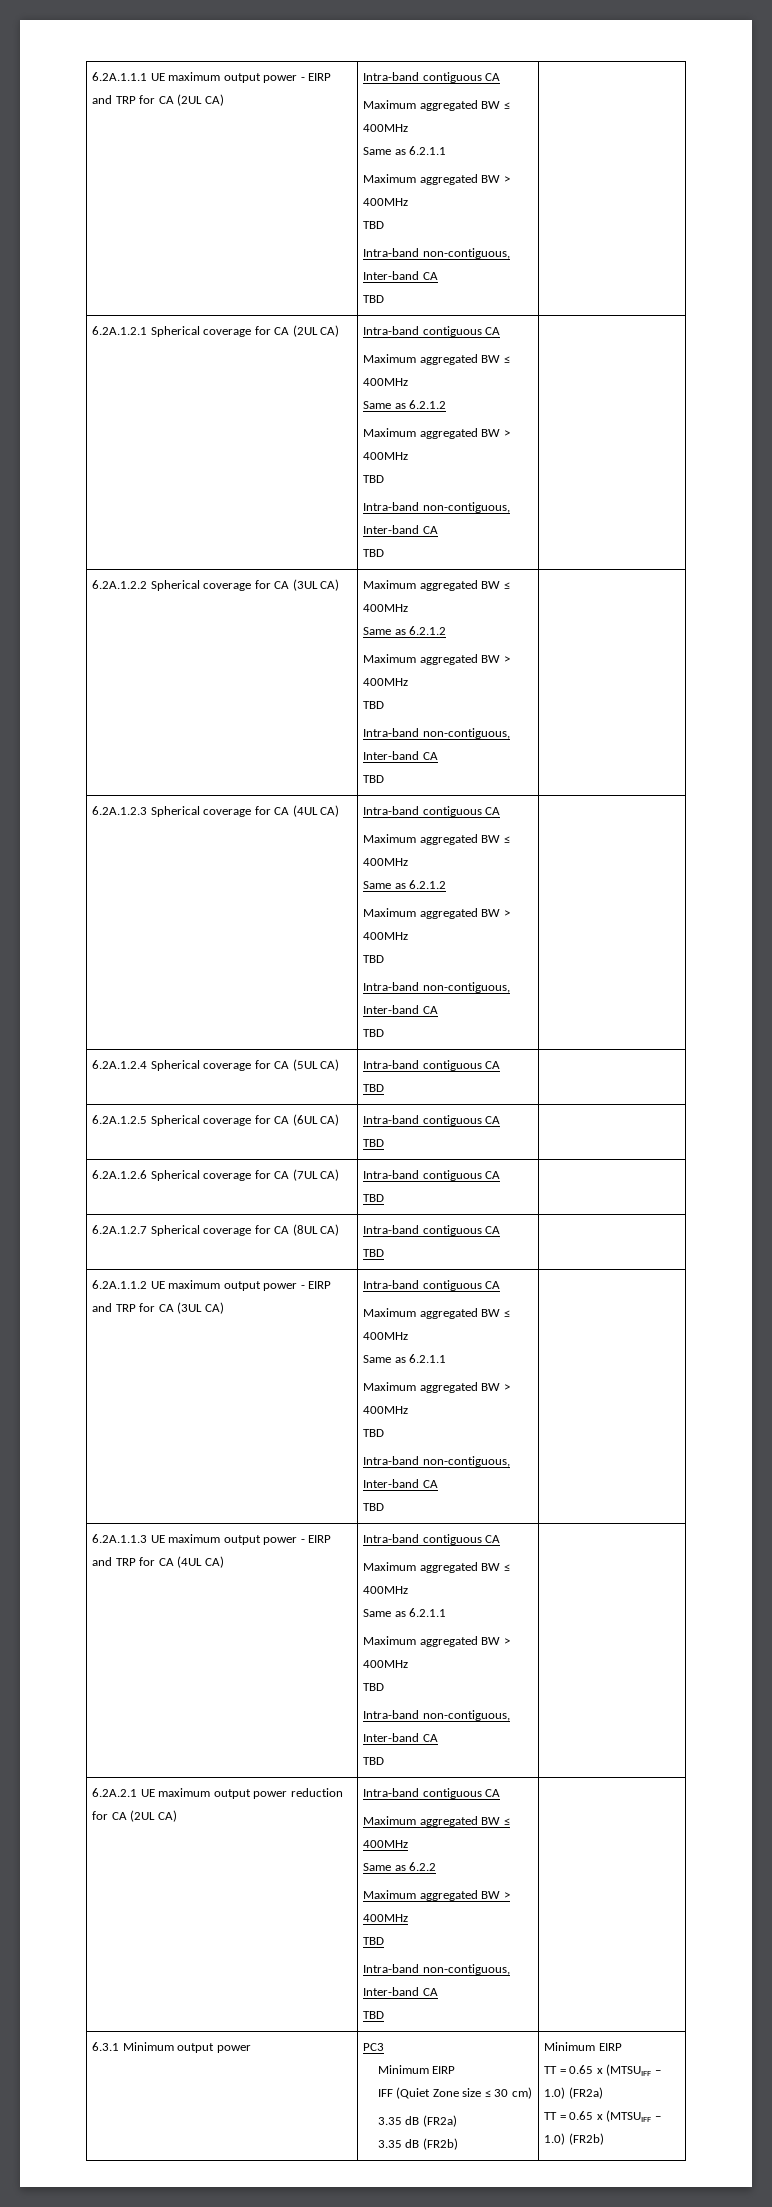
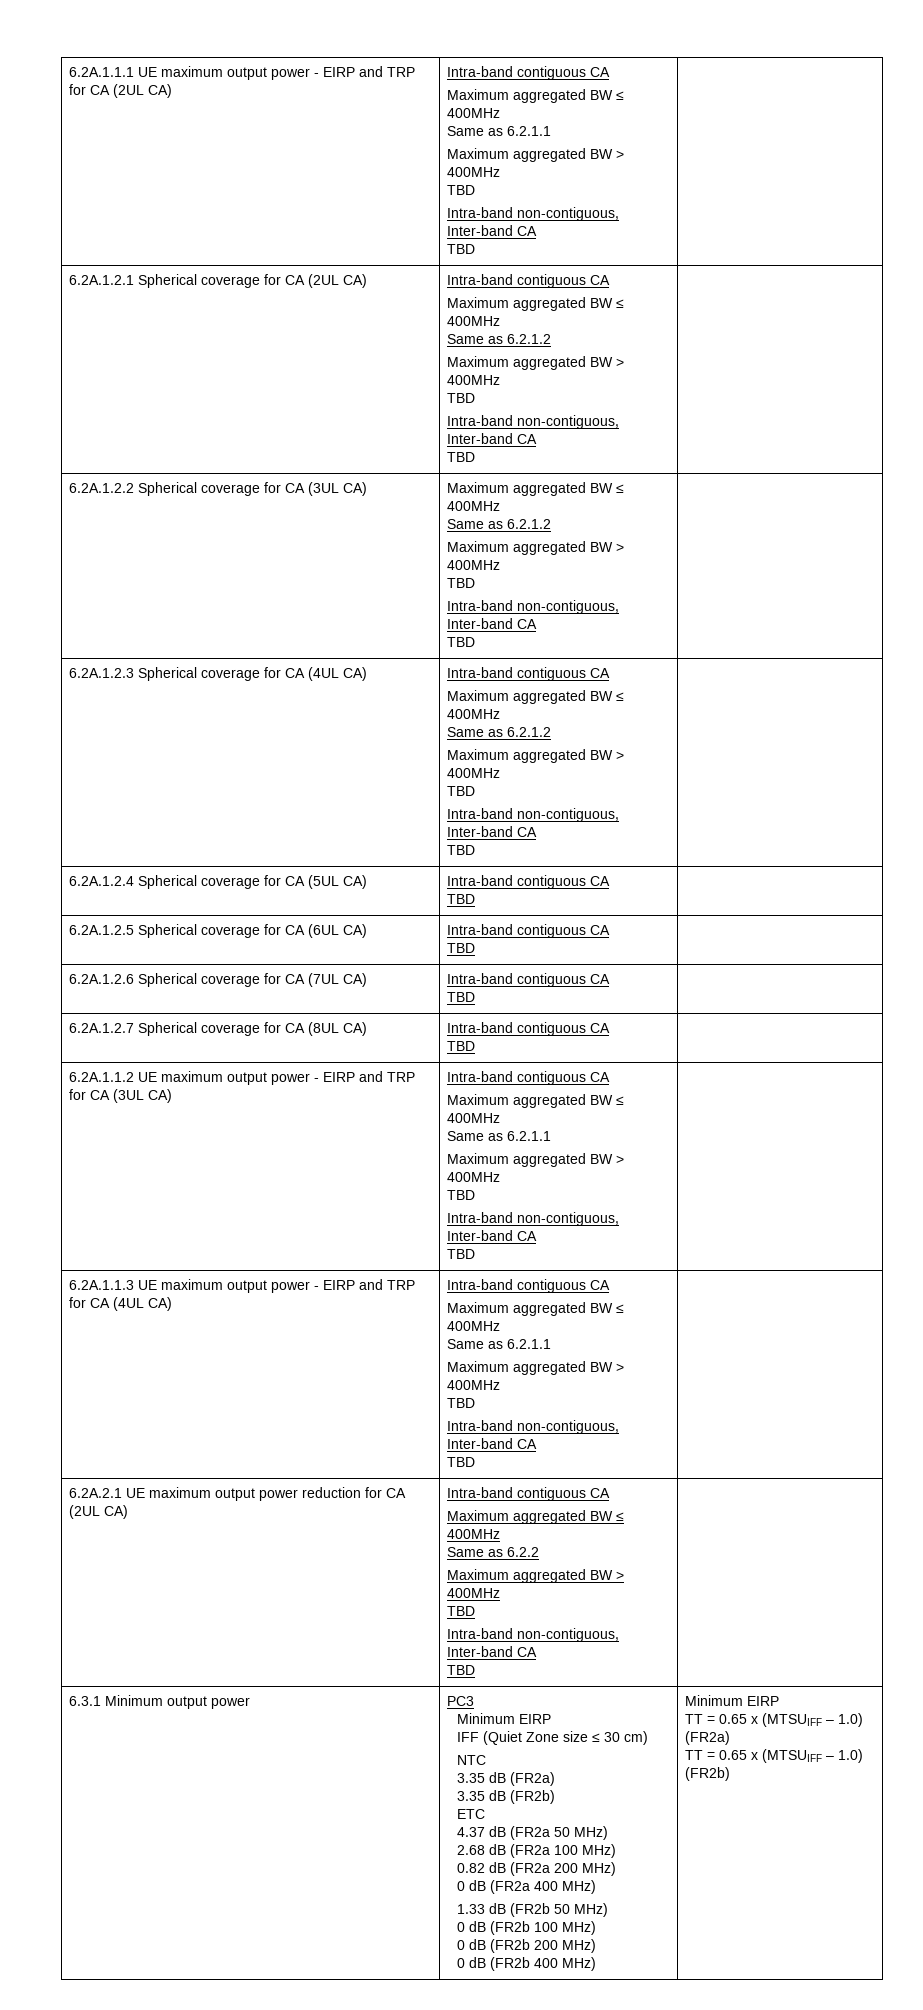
+ NTC
+ ETC
+ 4.37 dB (FR2a 50 MHz)
+ 2.68 dB (FR2a 100 MHz)
+ 0.82 dB (FR2a 200 MHz)
+ 0 dB (FR2a 400 MHz)
+ 1.33 dB (FR2b 50 MHz)
+ 0 dB (FR2b 100 MHz)
+ 0 dB (FR2b 200 MHz)
+ 0 dB (FR2b 400 MHz)

